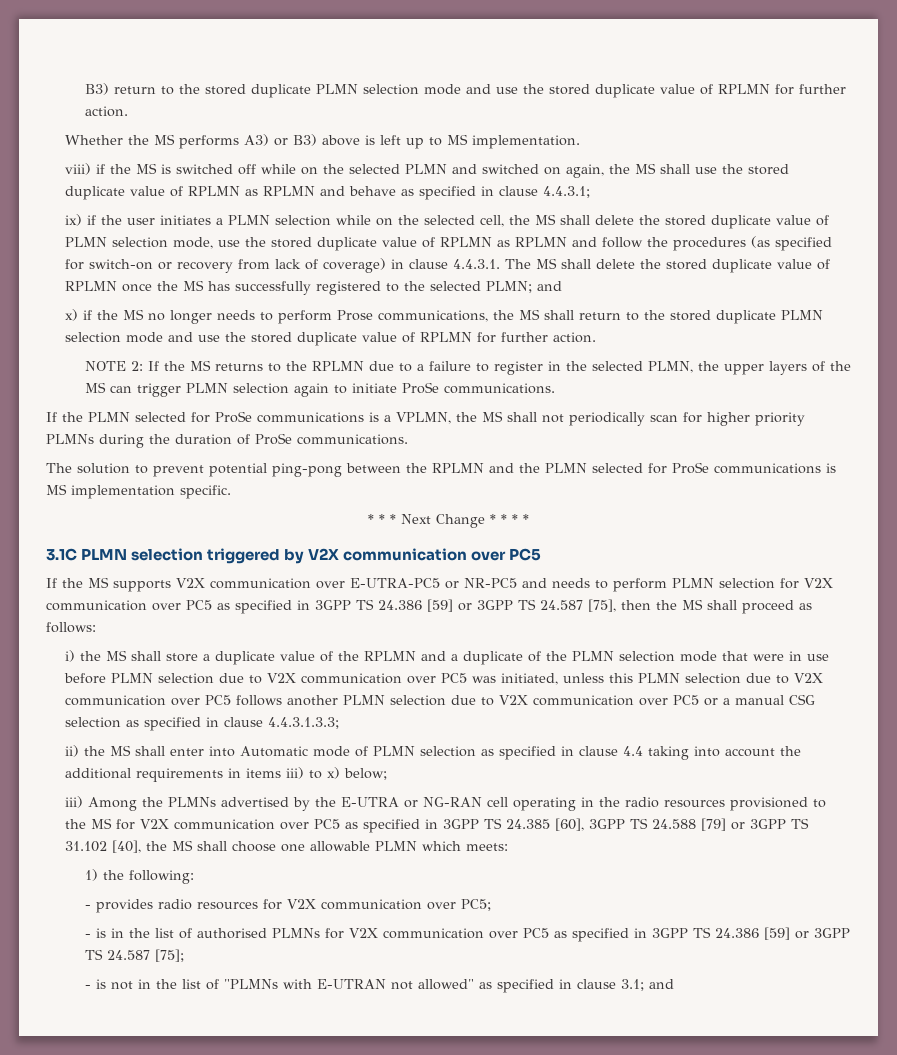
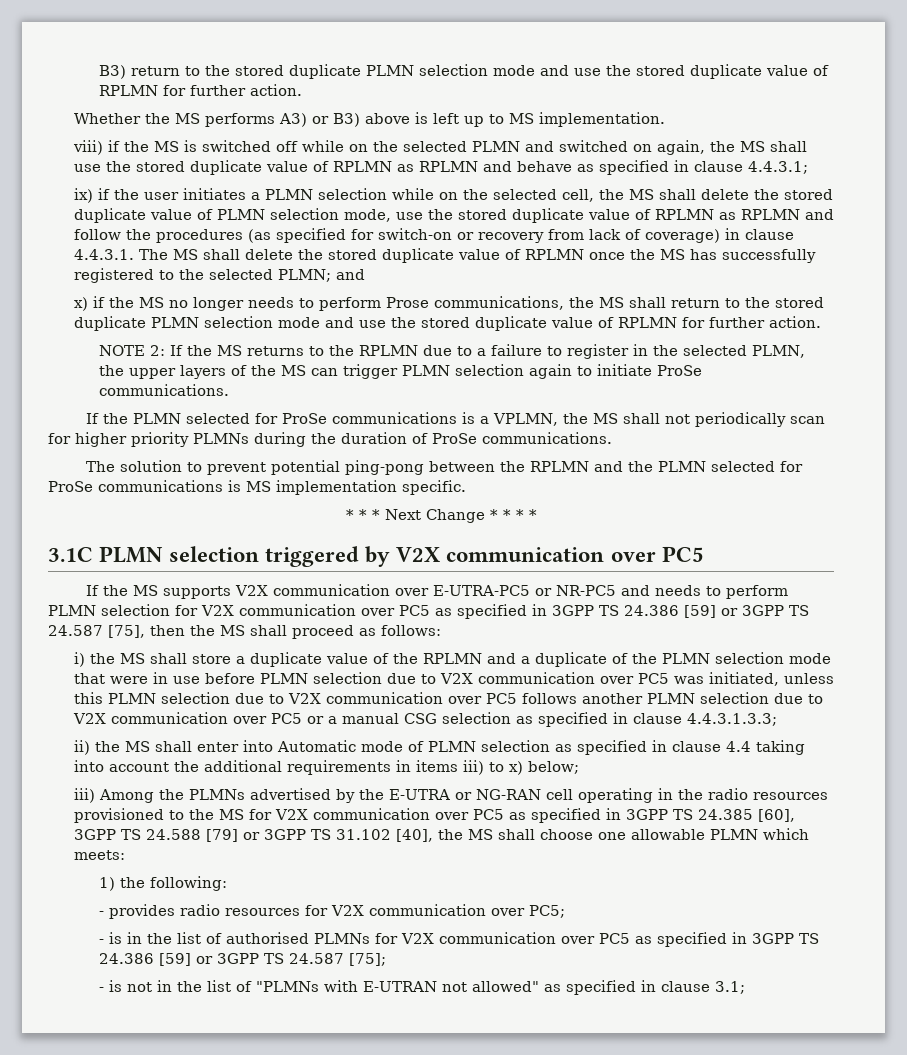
- - is not in the list of "PLMNs with E-UTRAN not allowed" as specified in clause 3.1; and
+ - is not in the list of "PLMNs with E-UTRAN not allowed" as specified in clause 3.1;

